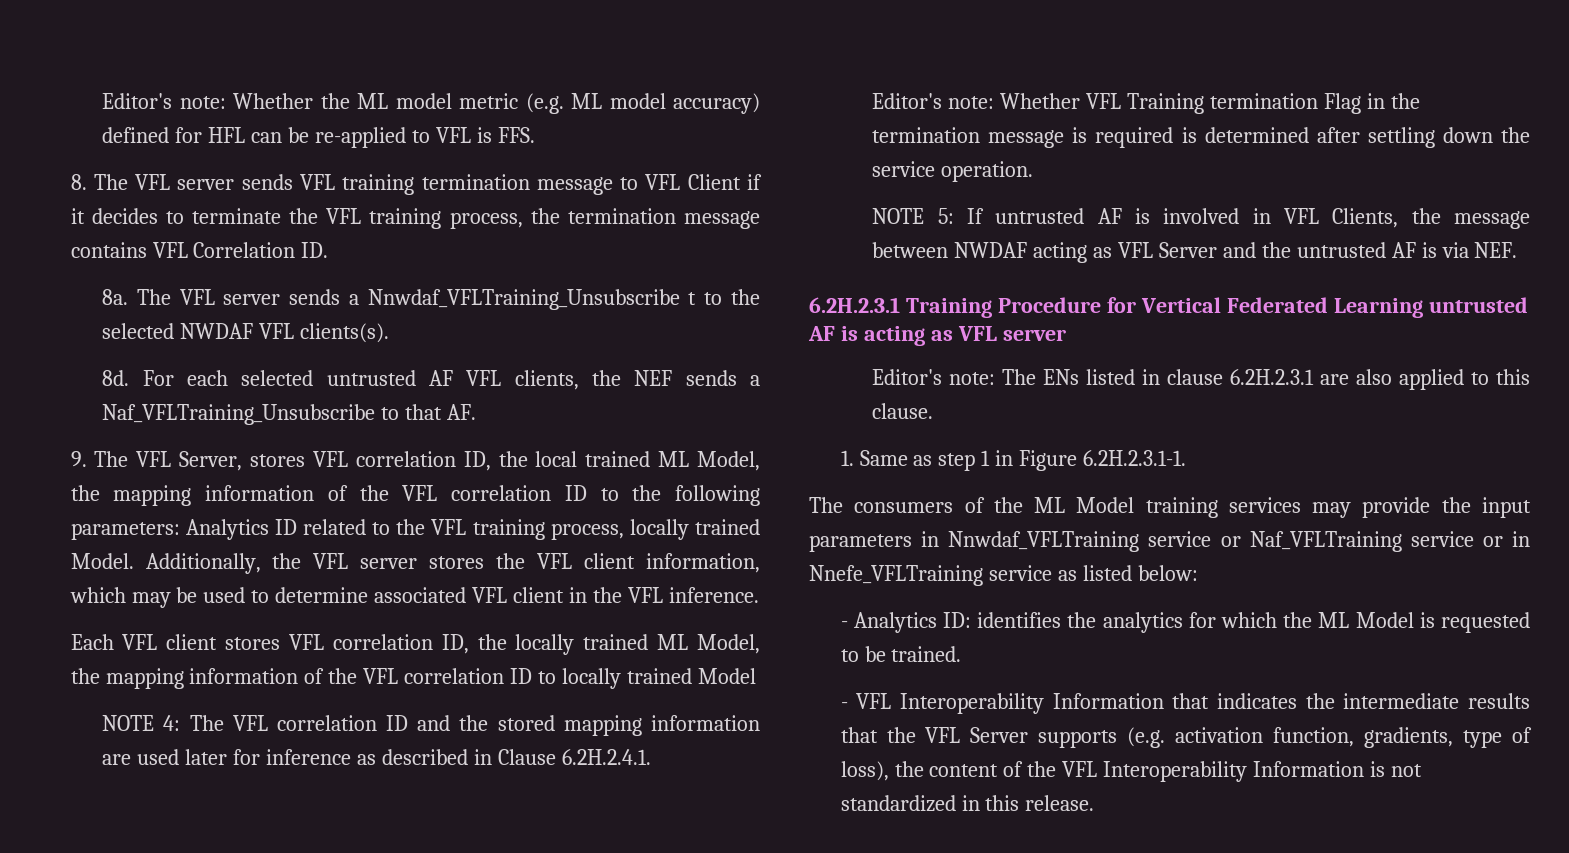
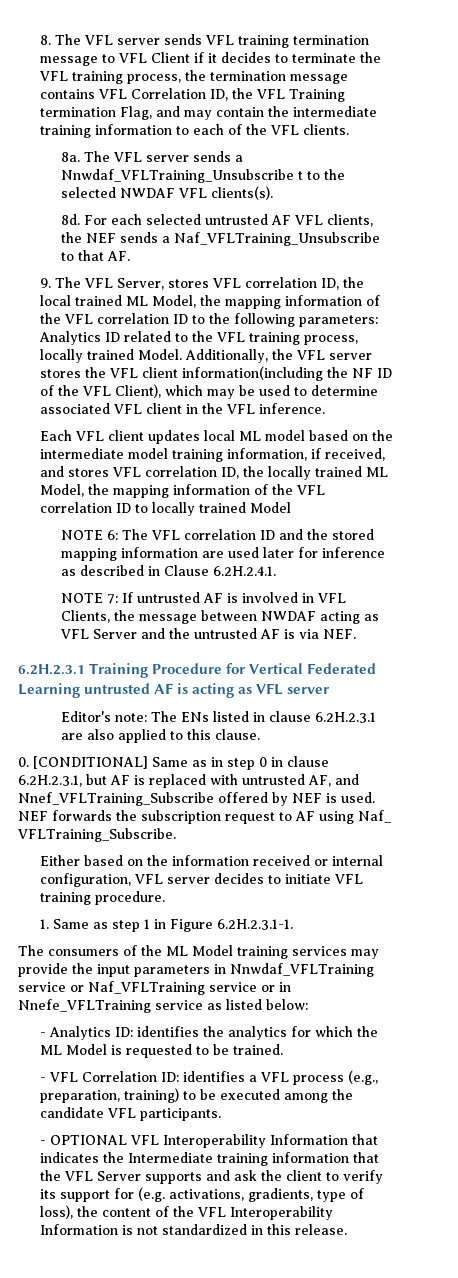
- Editor's note: Whether the ML model metric (e.g. ML model accuracy) defined for HFL can be re-applied to VFL is FFS.
- 8. The VFL server sends VFL training termination message to VFL Client if it decides to terminate the VFL training process, the termination message contains VFL Correlation ID.
+ 8. The VFL server sends VFL training termination message to VFL Client if it decides to terminate the VFL training process, the termination message contains VFL Correlation ID, the VFL Training termination Flag, and may contain the intermediate training information to each of the VFL clients.
- Additionally, the VFL server stores the VFL client information, which may be used to determine associated VFL client in the VFL inference.
+ Additionally, the VFL server stores the VFL client information(including the NF ID of the VFL Client), which may be used to determine associated VFL client in the VFL inference.
- Each VFL client stores VFL correlation ID, the locally trained ML Model, the mapping information of the VFL correlation ID to locally trained Model
+ Each VFL client updates local ML model based on the intermediate model training information, if received, and stores VFL correlation ID, the locally trained ML Model, the mapping information of the VFL correlation ID to locally trained Model
- NOTE 4: The VFL correlation ID and the stored mapping information are used later for inference as described in Clause 6.2H.2.4.1.
+ NOTE 6: The VFL correlation ID and the stored mapping information are used later for inference as described in Clause 6.2H.2.4.1.
- Editor's note: Whether VFL Training termination Flag in the termination message is required is determined after settling down the service operation.
- NOTE 5: If untrusted AF is involved in VFL Clients, the message between NWDAF acting as VFL Server and the untrusted AF is via NEF.
+ NOTE 7: If untrusted AF is involved in VFL Clients, the message between NWDAF acting as VFL Server and the untrusted AF is via NEF.
+ 0. [CONDITIONAL] Same as in step 0 in clause 6.2H.2.3.1, but AF is replaced with untrusted AF, and Nnef_VFLTraining_Subscribe offered by NEF is used. NEF forwards the subscription request to AF using Naf_ VFLTraining_Subscribe.
+ Either based on the information received or internal configuration, VFL server decides to initiate VFL training procedure.
- - VFL Interoperability Information that indicates the intermediate results that the VFL Server supports (e.g. activation function, gradients, type of loss), the content of the VFL Interoperability Information is not standardized in this release.
+ - VFL Correlation ID: identifies a VFL process (e.g., preparation, training) to be executed among the candidate VFL participants.
+ - OPTIONAL VFL Interoperability Information that indicates the Intermediate training information that the VFL Server supports and ask the client to verify its support for (e.g. activations, gradients, type of loss), the content of the VFL Interoperability Information is not standardized in this release.

